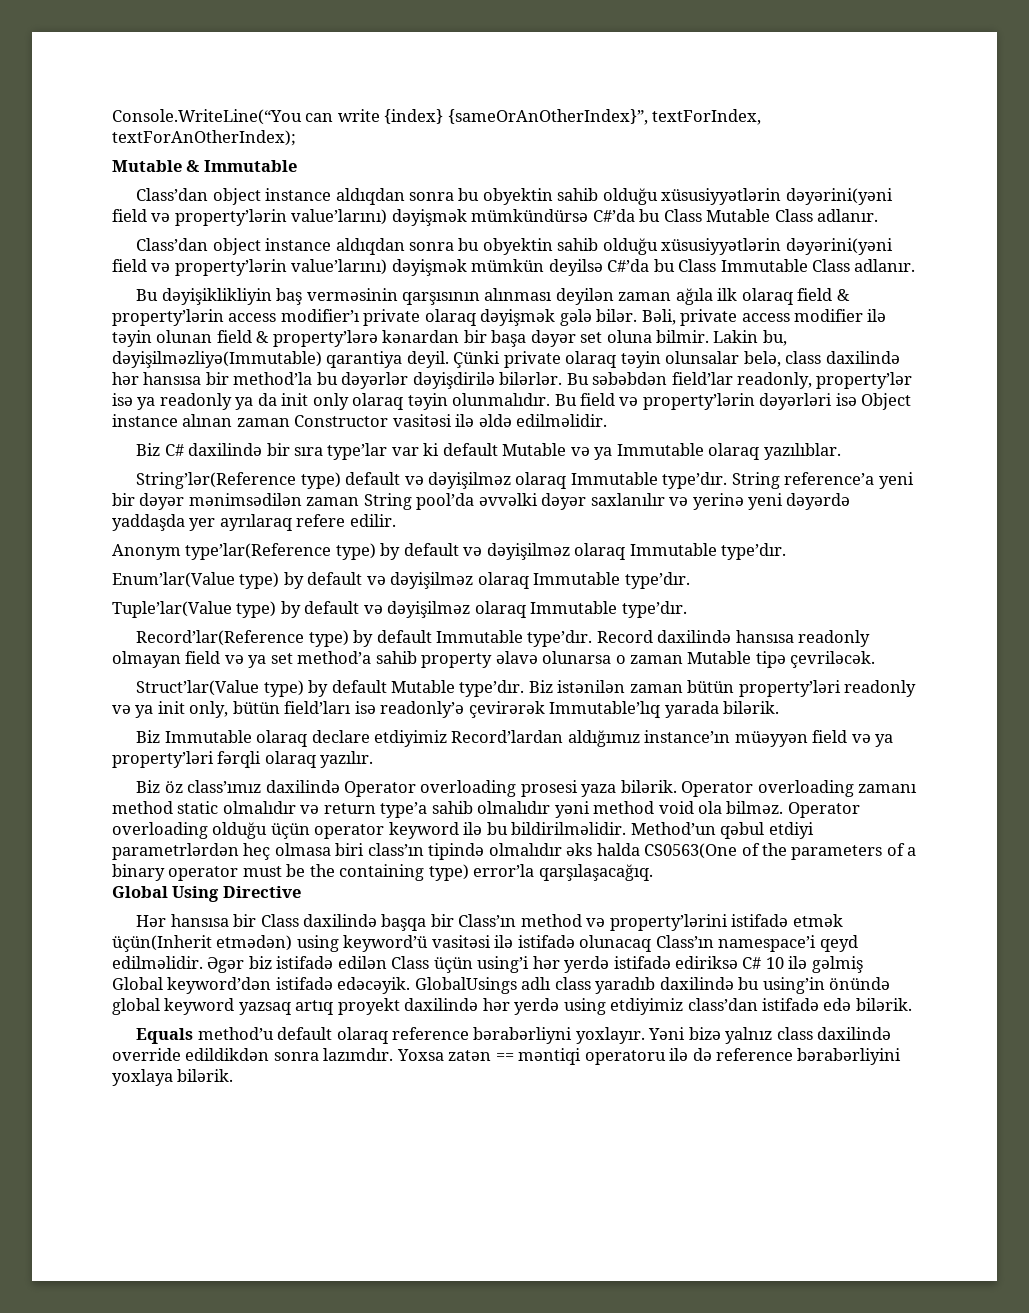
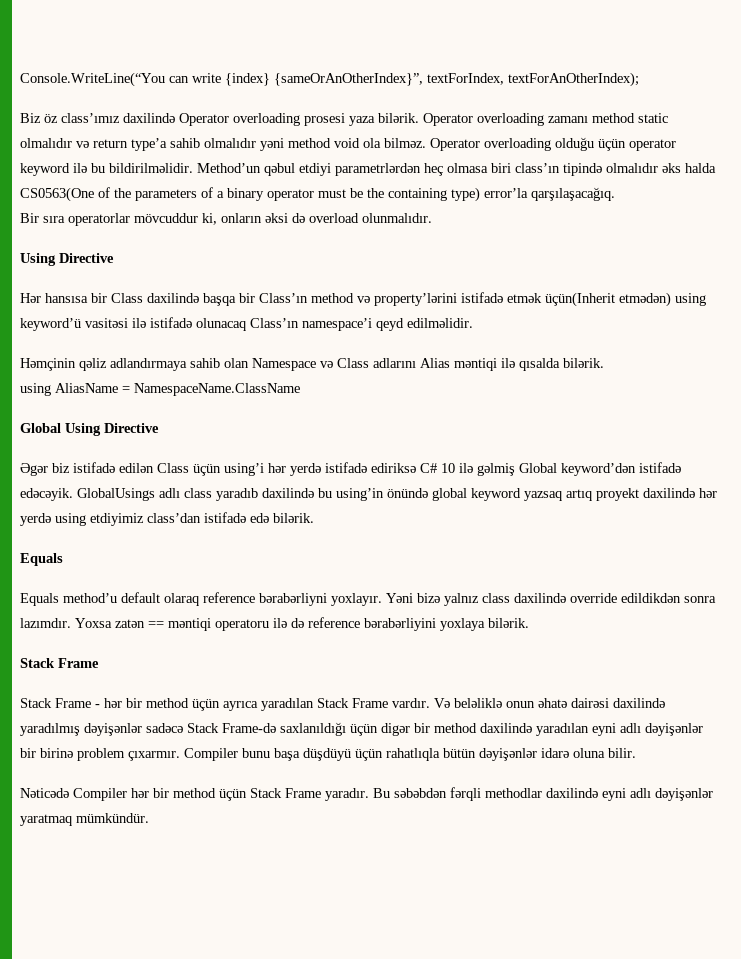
- Mutable & Immutable
- Class’dan object instance aldıqdan sonra bu obyektin sahib olduğu xüsusiyyətlərin dəyərini(yəni field və property’lərin value’larını) dəyişmək mümkündürsə C#’da bu Class Mutable Class adlanır.
- Class’dan object instance aldıqdan sonra bu obyektin sahib olduğu xüsusiyyətlərin dəyərini(yəni field və property’lərin value’larını) dəyişmək mümkün deyilsə C#’da bu Class Immutable Class adlanır.
- Bu dəyişiklikliyin baş verməsinin qarşısının alınması deyilən zaman ağıla ilk olaraq field & property’lərin access modifier’ı private olaraq dəyişmək gələ bilər. Bəli, private access modifier ilə təyin olunan field & property’lərə kənardan bir başa dəyər set oluna bilmir. Lakin bu, dəyişilməzliyə(Immutable) qarantiya deyil. Çünki private olaraq təyin olunsalar belə, class daxilində hər hansısa bir method’la bu dəyərlər dəyişdirilə bilərlər. Bu səbəbdən field’lar readonly, property’lər isə ya readonly ya da init only olaraq təyin olunmalıdır. Bu field və property’lərin dəyərləri isə Object instance alınan zaman Constructor vasitəsi ilə əldə edilməlidir.
- Biz C# daxilində bir sıra type’lar var ki default Mutable və ya Immutable olaraq yazılıblar.
- String’lər(Reference type) default və dəyişilməz olaraq Immutable type’dır. String reference’a yeni bir dəyər mənimsədilən zaman String pool’da əvvəlki dəyər saxlanılır və yerinə yeni dəyərdə yaddaşda yer ayrılaraq refere edilir.
- Anonym type’lar(Reference type) by default və dəyişilməz olaraq Immutable type’dır.
- Enum’lar(Value type) by default və dəyişilməz olaraq Immutable type’dır.
- Tuple’lar(Value type) by default və dəyişilməz olaraq Immutable type’dır.
- Record’lar(Reference type) by default Immutable type’dır. Record daxilində hansısa readonly olmayan field və ya set method’a sahib property əlavə olunarsa o zaman Mutable tipə çevriləcək.
- Struct’lar(Value type) by default Mutable type’dır. Biz istənilən zaman bütün property’ləri readonly və ya init only, bütün field’ları isə readonly’ə çevirərək Immutable’lıq yarada bilərik.
- Biz Immutable olaraq declare etdiyimiz Record’lardan aldığımız instance’ın müəyyən field və ya property’ləri fərqli olaraq yazılır.
- Global Using Directive
+ Bir sıra operatorlar mövcuddur ki, onların əksi də overload olunmalıdır.
+ Using Directive
- Hər hansısa bir Class daxilində başqa bir Class’ın method və property’lərini istifadə etmək üçün(Inherit etmədən) using keyword’ü vasitəsi ilə istifadə olunacaq Class’ın namespace’i qeyd edilməlidir. Əgər biz istifadə edilən Class üçün using’i hər yerdə istifadə ediriksə C# 10 ilə gəlmiş Global keyword’dən istifadə edəcəyik.
+ Hər hansısa bir Class daxilində başqa bir Class’ın method və property’lərini istifadə etmək üçün(Inherit etmədən) using keyword’ü vasitəsi ilə istifadə olunacaq Class’ın namespace’i qeyd edilməlidir.
+ Həmçinin qəliz adlandırmaya sahib olan Namespace və Class adlarını Alias məntiqi ilə qısalda bilərik.
+ using AliasName = NamespaceName.ClassName
+ Global Using Directive
+ Əgər biz istifadə edilən Class üçün using’i hər yerdə istifadə ediriksə C# 10 ilə gəlmiş Global keyword’dən istifadə edəcəyik.
  GlobalUsings adlı class yaradıb daxilində bu using’in önündə global keyword yazsaq artıq proyekt daxilində hər yerdə using etdiyimiz class’dan istifadə edə bilərik.
+ Equals
  Yoxsa zatən == məntiqi operatoru ilə də reference bərabərliyini yoxlaya bilərik.
+ Stack Frame
+ Stack Frame - hər bir method üçün ayrıca yaradılan Stack Frame vardır. Və beləliklə onun əhatə dairəsi daxilində yaradılmış dəyişənlər sadəcə Stack Frame-də saxlanıldığı üçün digər bir method daxilində yaradılan eyni adlı dəyişənlər bir birinə problem çıxarmır. Compiler bunu başa düşdüyü üçün rahatlıqla bütün dəyişənlər idarə oluna bilir.
+ Nəticədə Compiler hər bir method üçün Stack Frame yaradır. Bu səbəbdən fərqli methodlar daxilində eyni adlı dəyişənlər yaratmaq mümkündür.

